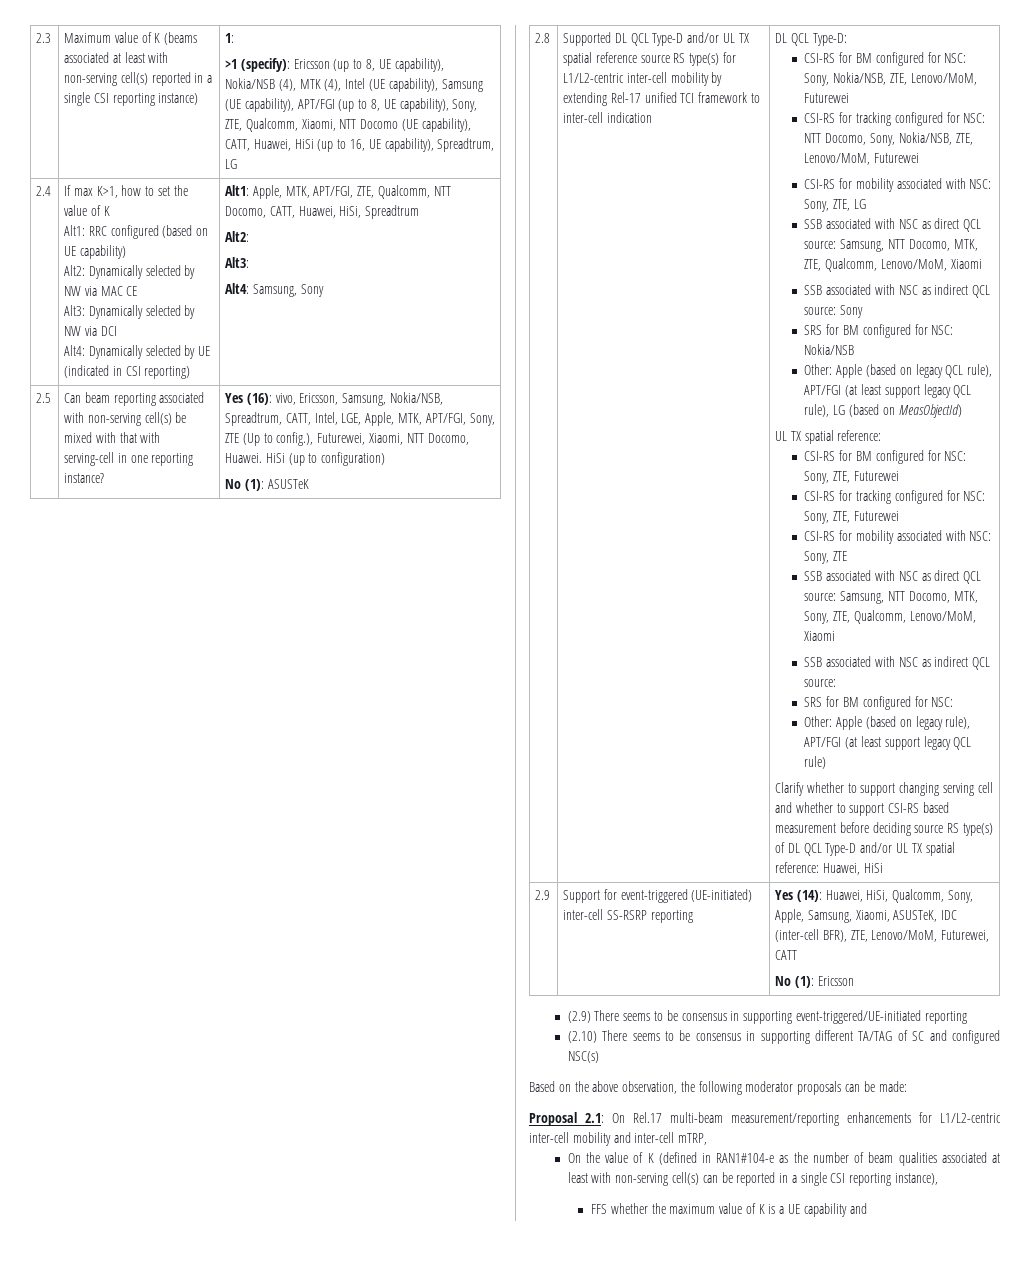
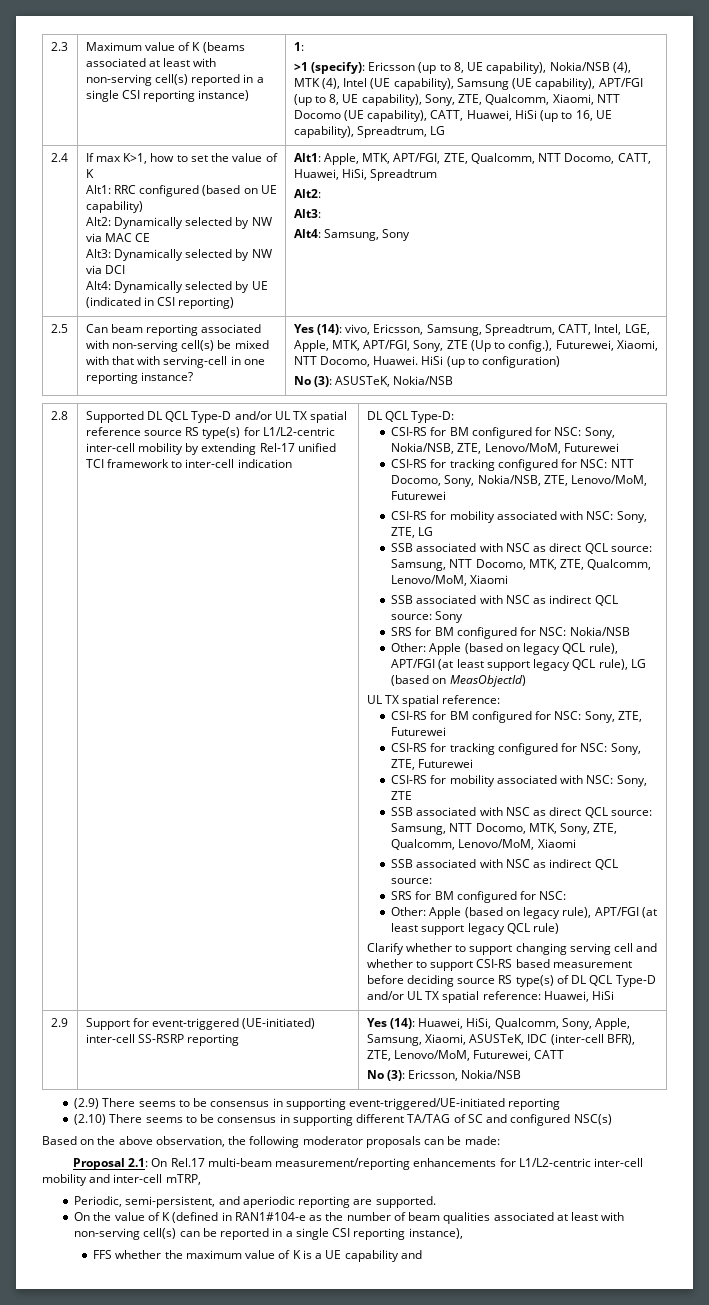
- Yes (16): vivo, Ericsson, Samsung, Nokia/NSB, Spreadtrum, CATT, Intel, LGE, Apple, MTK, APT/FGI, Sony, ZTE (Up to config.), Futurewei, Xiaomi, NTT Docomo, Huawei.
+ Yes (14): vivo, Ericsson, Samsung, Spreadtrum, CATT, Intel, LGE, Apple, MTK, APT/FGI, Sony, ZTE (Up to config.), Futurewei, Xiaomi, NTT Docomo, Huawei.
- No (1): ASUSTeK
+ No (3): ASUSTeK, Nokia/NSB
  2.9 | Support for event-triggered (UE-initiated) inter-cell SS-RSRP reporting | Yes (14): Huawei, HiSi, Qualcomm, Sony, Apple, Samsung, Xiaomi, ASUSTeK, IDC (inter-cell BFR), ZTE, Lenovo/MoM, Futurewei, CATT
- No (1): Ericsson
+ No (3): Ericsson, Nokia/NSB
+ Periodic, semi-persistent, and aperiodic reporting are supported.

